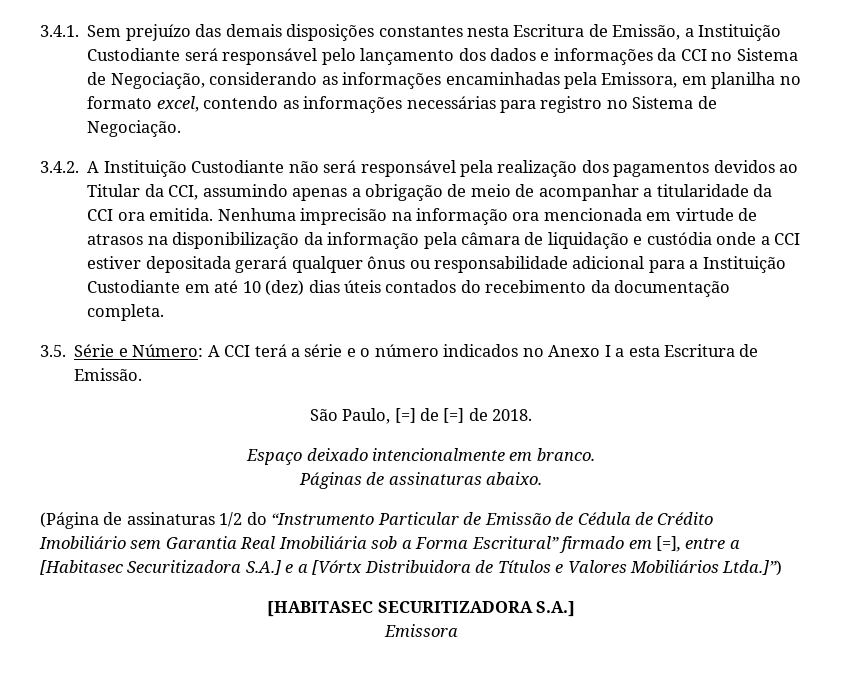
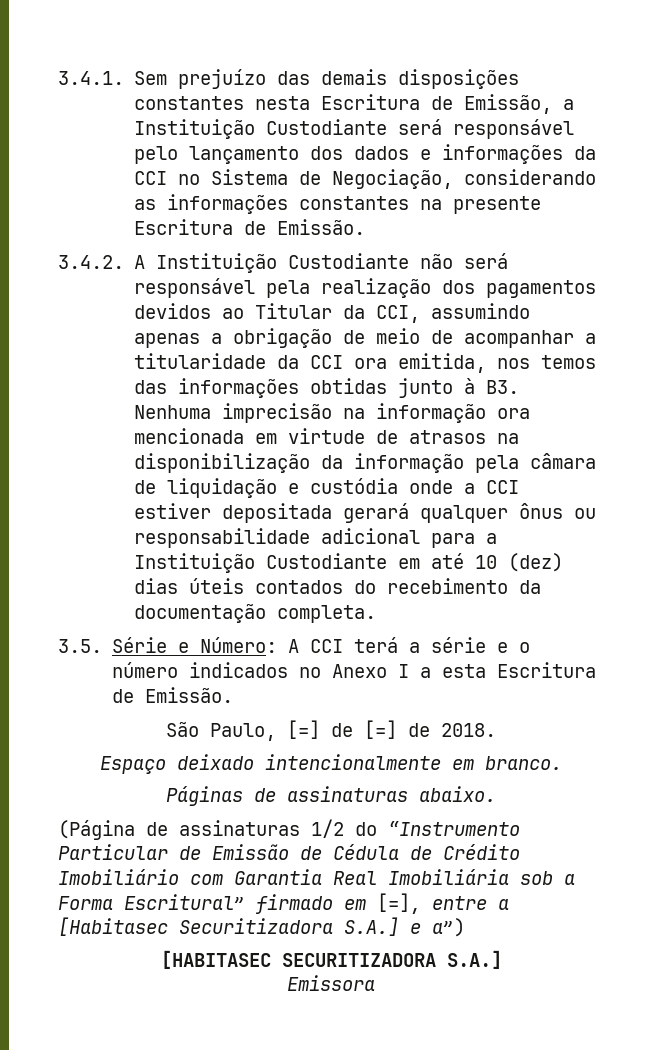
- 3.4.1. Sem prejuízo das demais disposições constantes nesta Escritura de Emissão, a Instituição Custodiante será responsável pelo lançamento dos dados e informações da CCI no Sistema de Negociação, considerando as informações encaminhadas pela Emissora, em planilha no formato excel, contendo as informações necessárias para registro no Sistema de Negociação.
+ 3.4.1. Sem prejuízo das demais disposições constantes nesta Escritura de Emissão, a Instituição Custodiante será responsável pelo lançamento dos dados e informações da CCI no Sistema de Negociação, considerando as informações constantes na presente Escritura de Emissão.
- 3.4.2. A Instituição Custodiante não será responsável pela realização dos pagamentos devidos ao Titular da CCI, assumindo apenas a obrigação de meio de acompanhar a titularidade da CCI ora emitida. Nenhuma imprecisão na informação ora mencionada em virtude de atrasos na disponibilização da informação pela câmara de liquidação e custódia onde a CCI estiver depositada gerará qualquer ônus ou responsabilidade adicional para a Instituição Custodiante em até 10 (dez) dias úteis contados do recebimento da documentação completa.
+ 3.4.2. A Instituição Custodiante não será responsável pela realização dos pagamentos devidos ao Titular da CCI, assumindo apenas a obrigação de meio de acompanhar a titularidade da CCI ora emitida, nos temos das informações obtidas junto à B3. Nenhuma imprecisão na informação ora mencionada em virtude de atrasos na disponibilização da informação pela câmara de liquidação e custódia onde a CCI estiver depositada gerará qualquer ônus ou responsabilidade adicional para a Instituição Custodiante em até 10 (dez) dias úteis contados do recebimento da documentação completa.
- (Página de assinaturas 1/2 do “Instrumento Particular de Emissão de Cédula de Crédito Imobiliário sem Garantia Real Imobiliária sob a Forma Escritural” firmado em [=], entre a [Habitasec Securitizadora S.A.] e a [Vórtx Distribuidora de Títulos e Valores Mobiliários Ltda.]”)
+ (Página de assinaturas 1/2 do “Instrumento Particular de Emissão de Cédula de Crédito Imobiliário com Garantia Real Imobiliária sob a Forma Escritural” firmado em [=], entre a [Habitasec Securitizadora S.A.] e a”)

